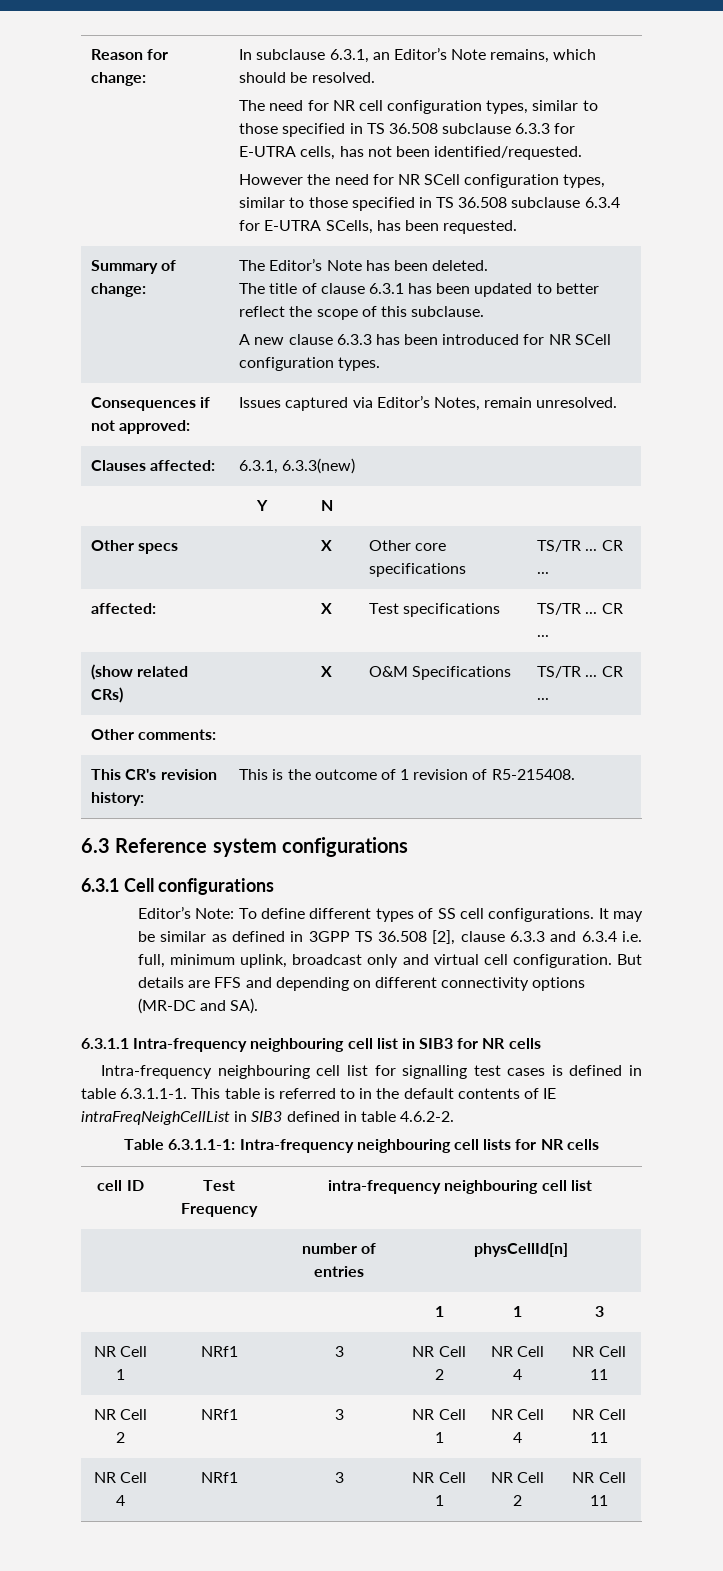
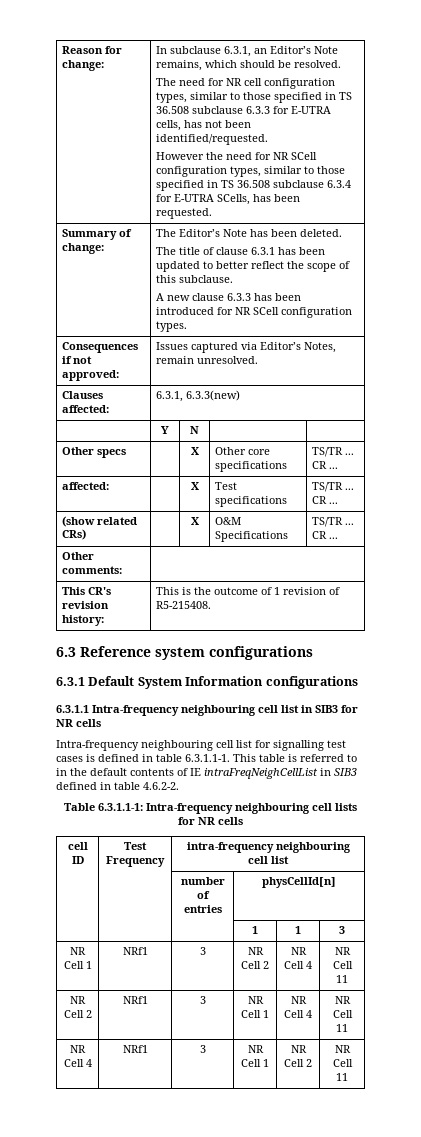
- 6.3.1 Cell configurations
- Editor’s Note: To define different types of SS cell configurations. It may be similar as defined in 3GPP TS 36.508 [2], clause 6.3.3 and 6.3.4 i.e. full, minimum uplink, broadcast only and virtual cell configuration. But details are FFS and depending on different connectivity options (MR-DC and SA).
+ 6.3.1 Default System Information configurations

